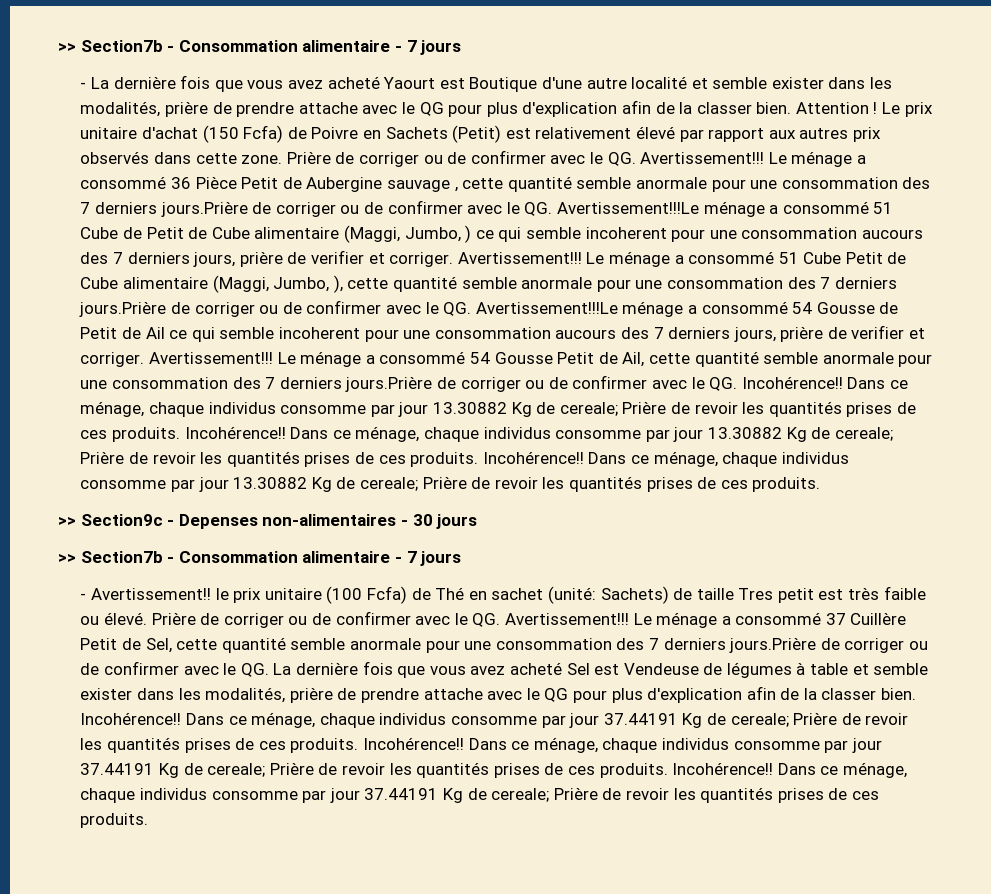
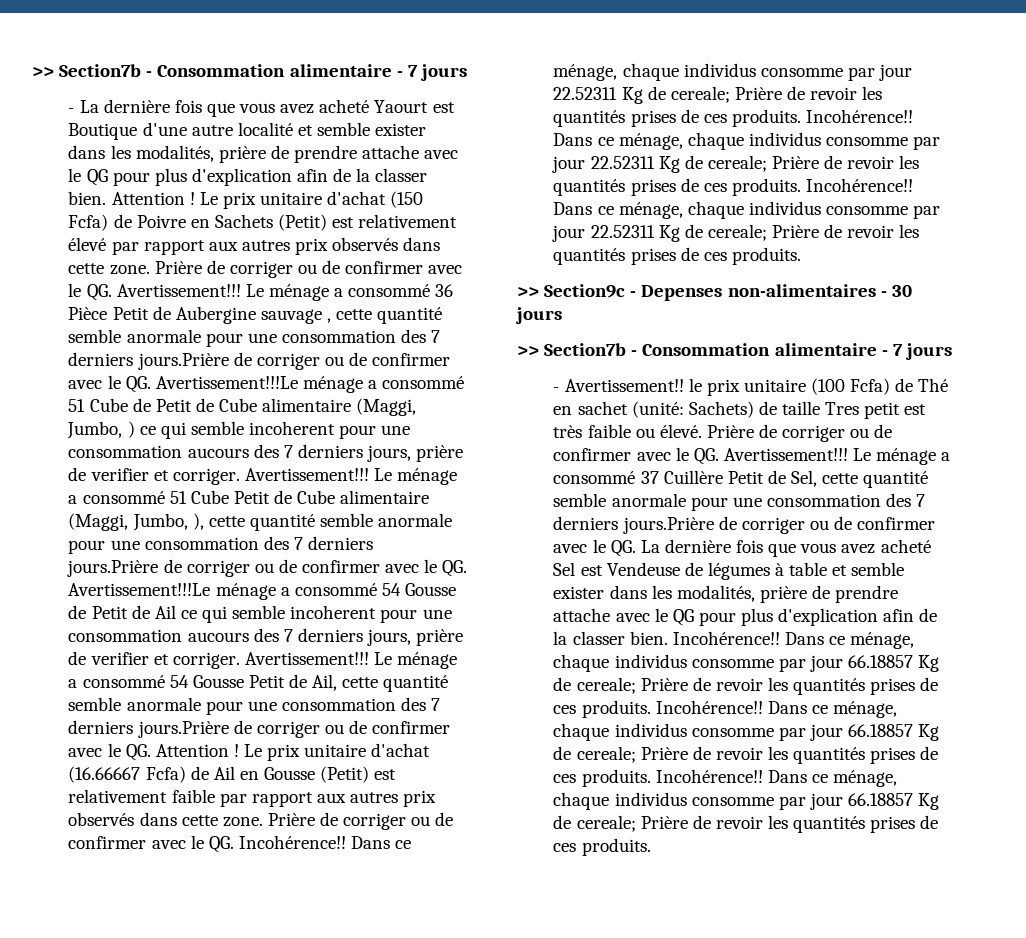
- Le ménage a consommé 54 Gousse Petit de Ail, cette quantité semble anormale pour une consommation des 7 derniers jours.Prière de corriger ou de confirmer avec le QG. Incohérence!! Dans ce ménage, chaque individus consomme par jour 13.30882 Kg de cereale; Prière de revoir les quantités prises de ces produits. Incohérence!! Dans ce ménage, chaque individus consomme par jour 13.30882 Kg de cereale; Prière de revoir les quantités prises de ces produits. Incohérence!! Dans ce ménage, chaque individus consomme par jour 13.30882 Kg de cereale; Prière de revoir les quantités prises de ces produits.
+ Le ménage a consommé 54 Gousse Petit de Ail, cette quantité semble anormale pour une consommation des 7 derniers jours.Prière de corriger ou de confirmer avec le QG. Attention ! Le prix unitaire d'achat (16.66667 Fcfa) de Ail en Gousse (Petit) est relativement faible par rapport aux autres prix observés dans cette zone. Prière de corriger ou de confirmer avec le QG. Incohérence!! Dans ce ménage, chaque individus consomme par jour 22.52311 Kg de cereale; Prière de revoir les quantités prises de ces produits. Incohérence!! Dans ce ménage, chaque individus consomme par jour 22.52311 Kg de cereale; Prière de revoir les quantités prises de ces produits. Incohérence!! Dans ce ménage, chaque individus consomme par jour 22.52311 Kg de cereale; Prière de revoir les quantités prises de ces produits.
- Le ménage a consommé 37 Cuillère Petit de Sel, cette quantité semble anormale pour une consommation des 7 derniers jours.Prière de corriger ou de confirmer avec le QG. La dernière fois que vous avez acheté Sel est Vendeuse de légumes à table et semble exister dans les modalités, prière de prendre attache avec le QG pour plus d'explication afin de la classer bien. Incohérence!! Dans ce ménage, chaque individus consomme par jour 37.44191 Kg de cereale; Prière de revoir les quantités prises de ces produits. Incohérence!! Dans ce ménage, chaque individus consomme par jour 37.44191 Kg de cereale; Prière de revoir les quantités prises de ces produits. Incohérence!! Dans ce ménage, chaque individus consomme par jour 37.44191 Kg de cereale; Prière de revoir les quantités prises de ces produits.
+ Le ménage a consommé 37 Cuillère Petit de Sel, cette quantité semble anormale pour une consommation des 7 derniers jours.Prière de corriger ou de confirmer avec le QG. La dernière fois que vous avez acheté Sel est Vendeuse de légumes à table et semble exister dans les modalités, prière de prendre attache avec le QG pour plus d'explication afin de la classer bien. Incohérence!! Dans ce ménage, chaque individus consomme par jour 66.18857 Kg de cereale; Prière de revoir les quantités prises de ces produits. Incohérence!! Dans ce ménage, chaque individus consomme par jour 66.18857 Kg de cereale; Prière de revoir les quantités prises de ces produits. Incohérence!! Dans ce ménage, chaque individus consomme par jour 66.18857 Kg de cereale; Prière de revoir les quantités prises de ces produits.

